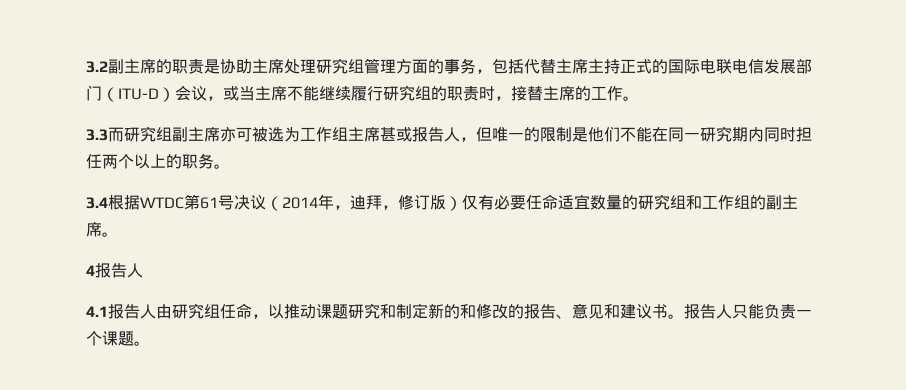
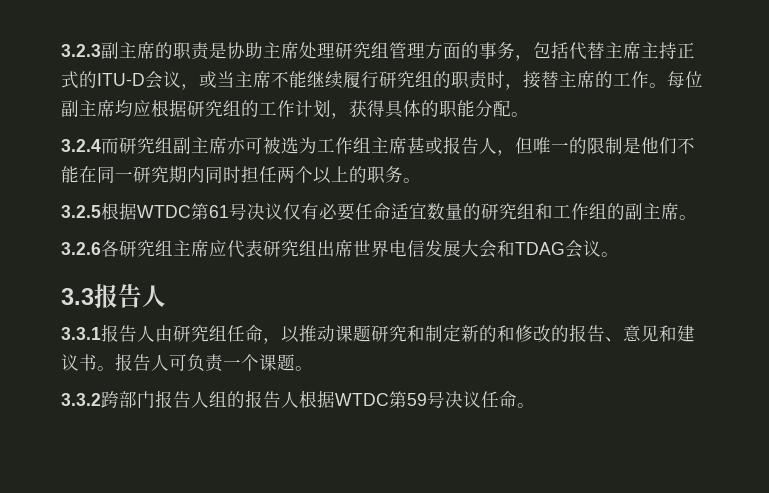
- 3.2副主席的职责是协助主席处理研究组管理方面的事务，包括代替主席主持正式的国际电联电信发展部门（ITU-D）会议，或当主席不能继续履行研究组的职责时，接替主席的工作。
- 3.3而研究组副主席亦可被选为工作组主席甚或报告人，但唯一的限制是他们不能在同一研究期内同时担任两个以上的职务。
+ 3.2.3副主席的职责是协助主席处理研究组管理方面的事务，包括代替主席主持正式的ITU-D会议，或当主席不能继续履行研究组的职责时，接替主席的工作。每位副主席均应根据研究组的工作计划，获得具体的职能分配。
+ 3.2.4而研究组副主席亦可被选为工作组主席甚或报告人，但唯一的限制是他们不能在同一研究期内同时担任两个以上的职务。
- 3.4根据WTDC第61号决议（2014年，迪拜，修订版）仅有必要任命适宜数量的研究组和工作组的副主席。
+ 3.2.5根据WTDC第61号决议仅有必要任命适宜数量的研究组和工作组的副主席。
- 4报告人
+ 3.2.6各研究组主席应代表研究组出席世界电信发展大会和TDAG会议。
+ 3.3报告人
- 4.1报告人由研究组任命，以推动课题研究和制定新的和修改的报告、意见和建议书。
+ 3.3.1报告人由研究组任命，以推动课题研究和制定新的和修改的报告、意见和建议书。
- 报告人只能负责一个课题。
+ 报告人可负责一个课题。
+ 3.3.2跨部门报告人组的报告人根据WTDC第59号决议任命。

